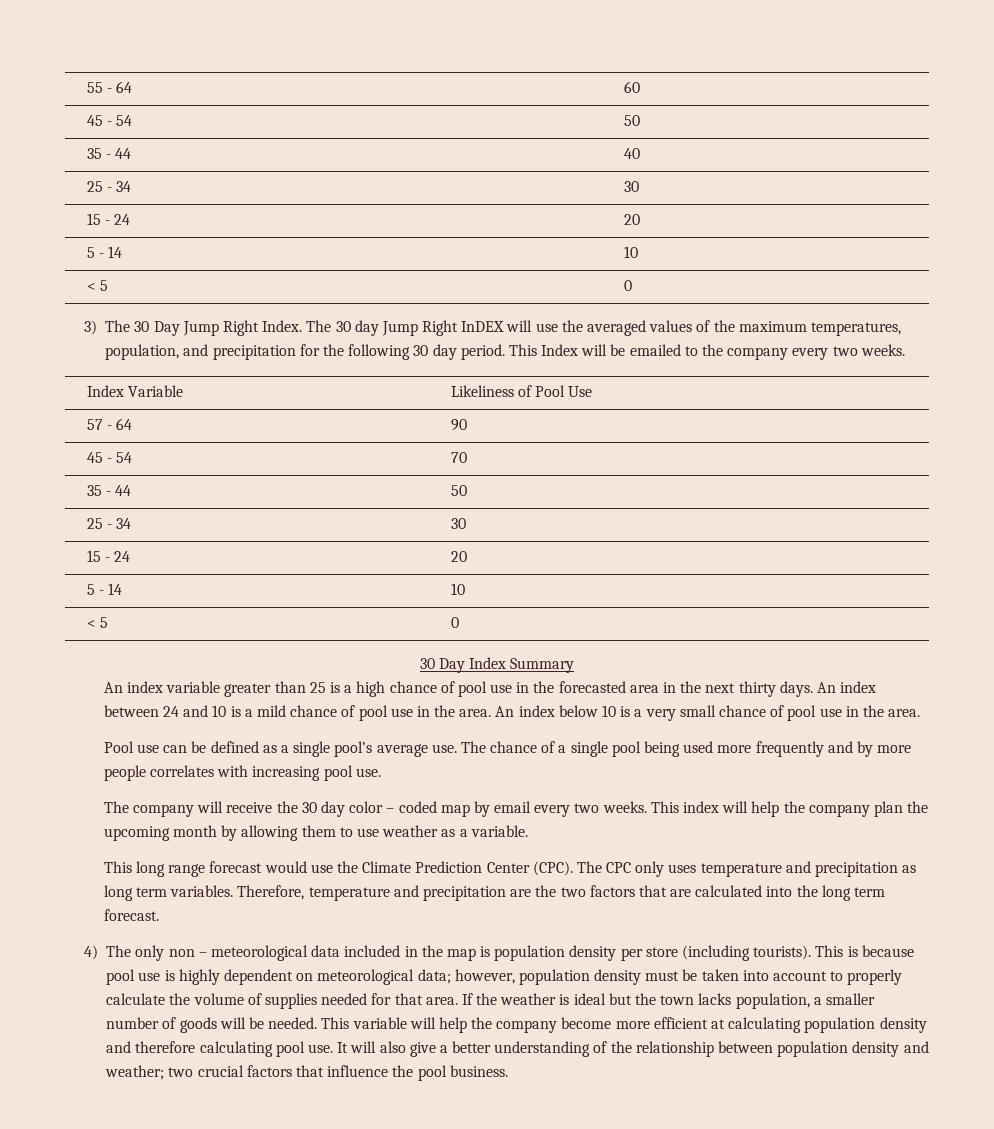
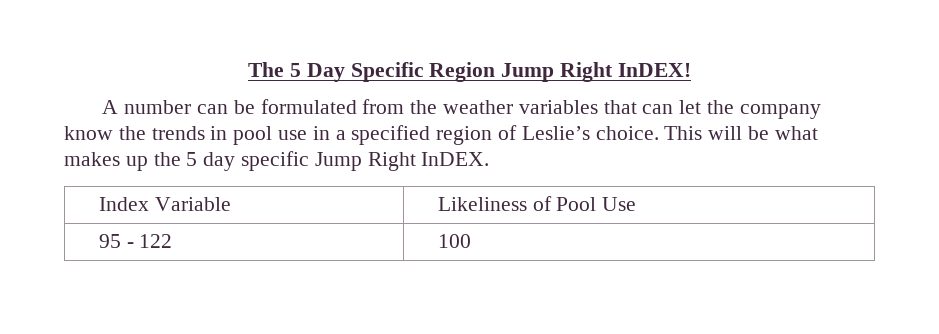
- 55 - 64 | 60
- 45 - 54 | 50
- 35 - 44 | 40
- 25 - 34 | 30
- 15 - 24 | 20
- 5 - 14 | 10
- < 5 | 0
- 3) The 30 Day Jump Right Index. The 30 day Jump Right InDEX will use the averaged values of the maximum temperatures, population, and precipitation for the following 30 day period. This Index will be emailed to the company every two weeks.
+ The 5 Day Specific Region Jump Right InDEX!
+ A number can be formulated from the weather variables that can let the company know the trends in pool use in a specified region of Leslie’s choice. This will be what makes up the 5 day specific Jump Right InDEX.
- 57 - 64 | 90
- 45 - 54 | 70
- 35 - 44 | 50
- 25 - 34 | 30
- 15 - 24 | 20
- 5 - 14 | 10
- < 5 | 0
- 30 Day Index Summary
- An index variable greater than 25 is a high chance of pool use in the forecasted area in the next thirty days. An index between 24 and 10 is a mild chance of pool use in the area. An index below 10 is a very small chance of pool use in the area.
- Pool use can be defined as a single pool’s average use. The chance of a single pool being used more frequently and by more people correlates with increasing pool use.
- The company will receive the 30 day color – coded map by email every two weeks. This index will help the company plan the upcoming month by allowing them to use weather as a variable.
- This long range forecast would use the Climate Prediction Center (CPC). The CPC only uses temperature and precipitation as long term variables. Therefore, temperature and precipitation are the two factors that are calculated into the long term forecast.
- 4) The only non – meteorological data included in the map is population density per store (including tourists). This is because pool use is highly dependent on meteorological data; however, population density must be taken into account to properly calculate the volume of supplies needed for that area. If the weather is ideal but the town lacks population, a smaller number of goods will be needed. This variable will help the company become more efficient at calculating population density and therefore calculating pool use. It will also give a better understanding of the relationship between population density and weather; two crucial factors that influence the pool business.
+ 95 - 122 | 100

